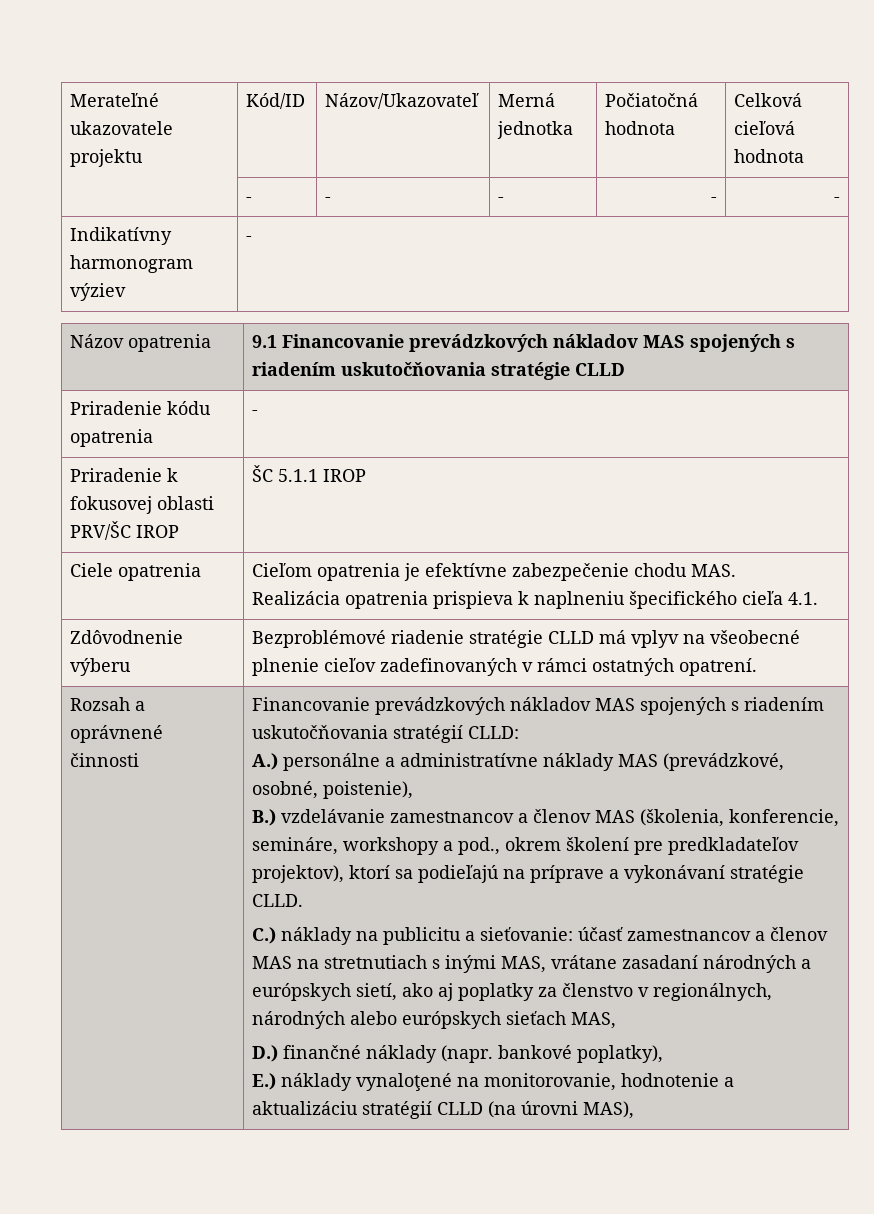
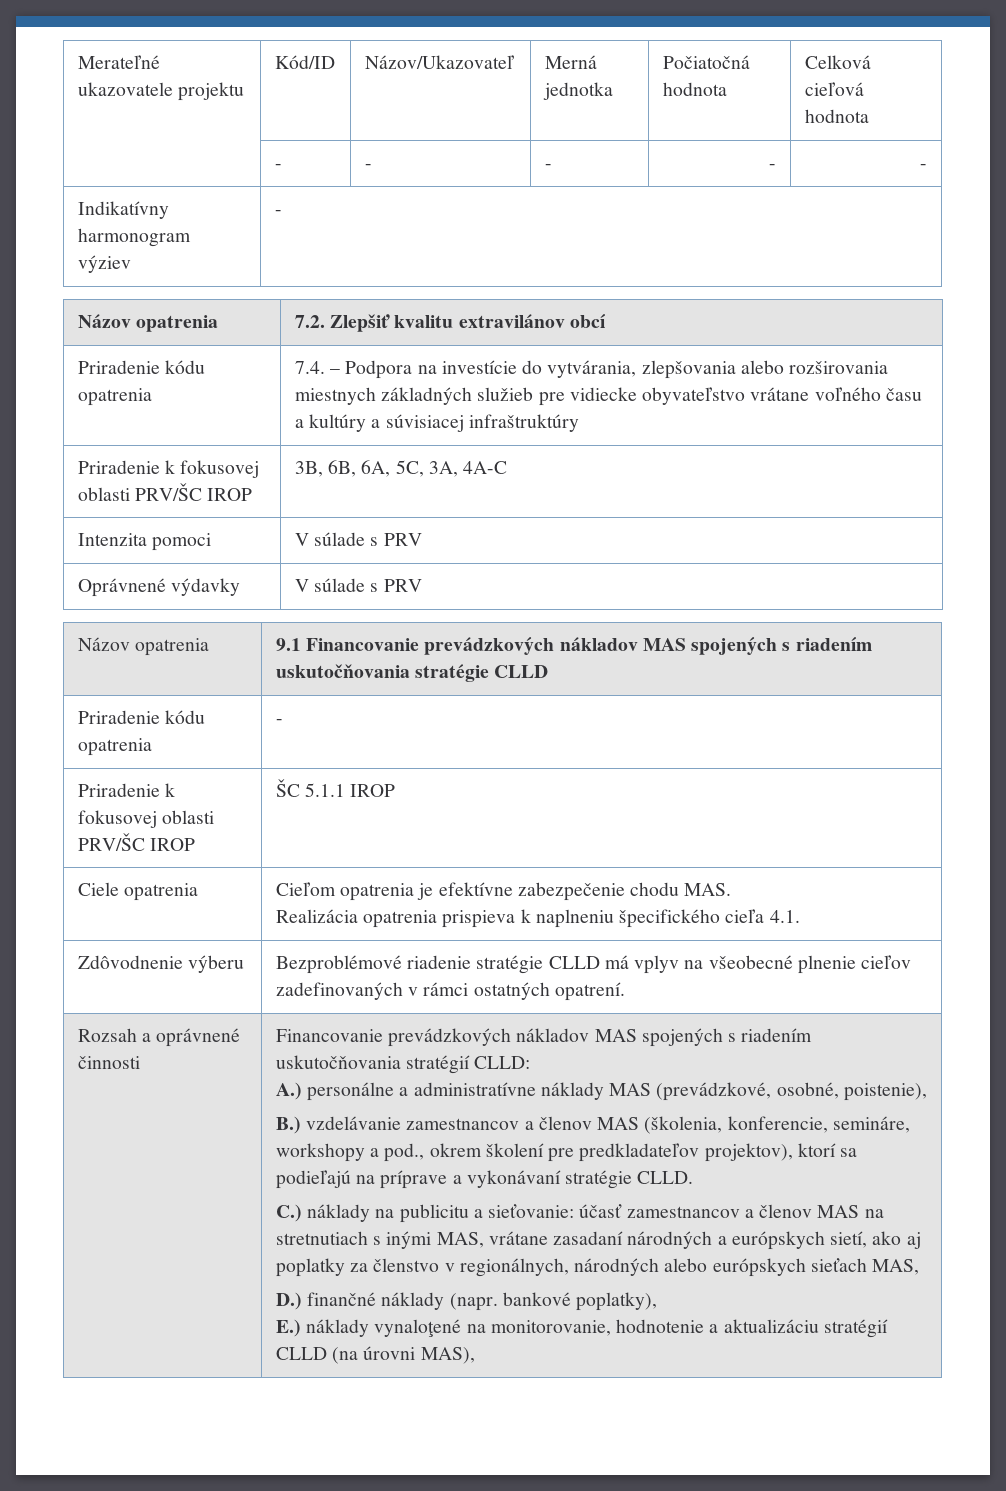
+ Názov opatrenia | 7.2. Zlepšiť kvalitu extravilánov obcí
+ Priradenie kódu opatrenia | 7.4. – Podpora na investície do vytvárania, zlepšovania alebo rozširovania miestnych základných služieb pre vidiecke obyvateľstvo vrátane voľného času a kultúry a súvisiacej infraštruktúry
+ Priradenie k fokusovej oblasti PRV/ŠC IROP | 3B, 6B, 6A, 5C, 3A, 4A-C
+ Intenzita pomoci | V súlade s PRV
+ Oprávnené výdavky | V súlade s PRV

